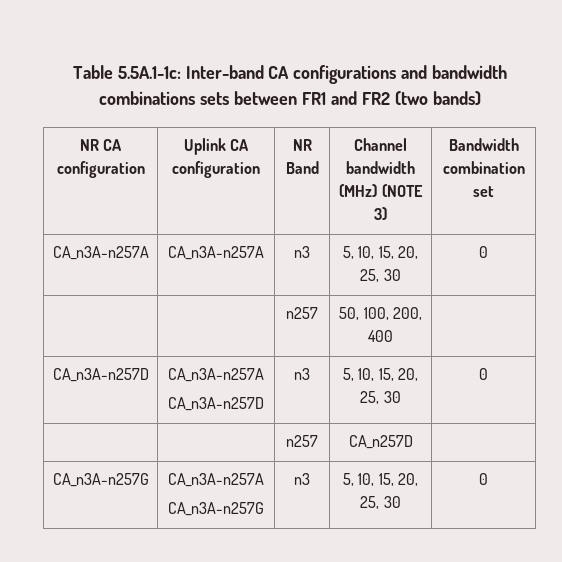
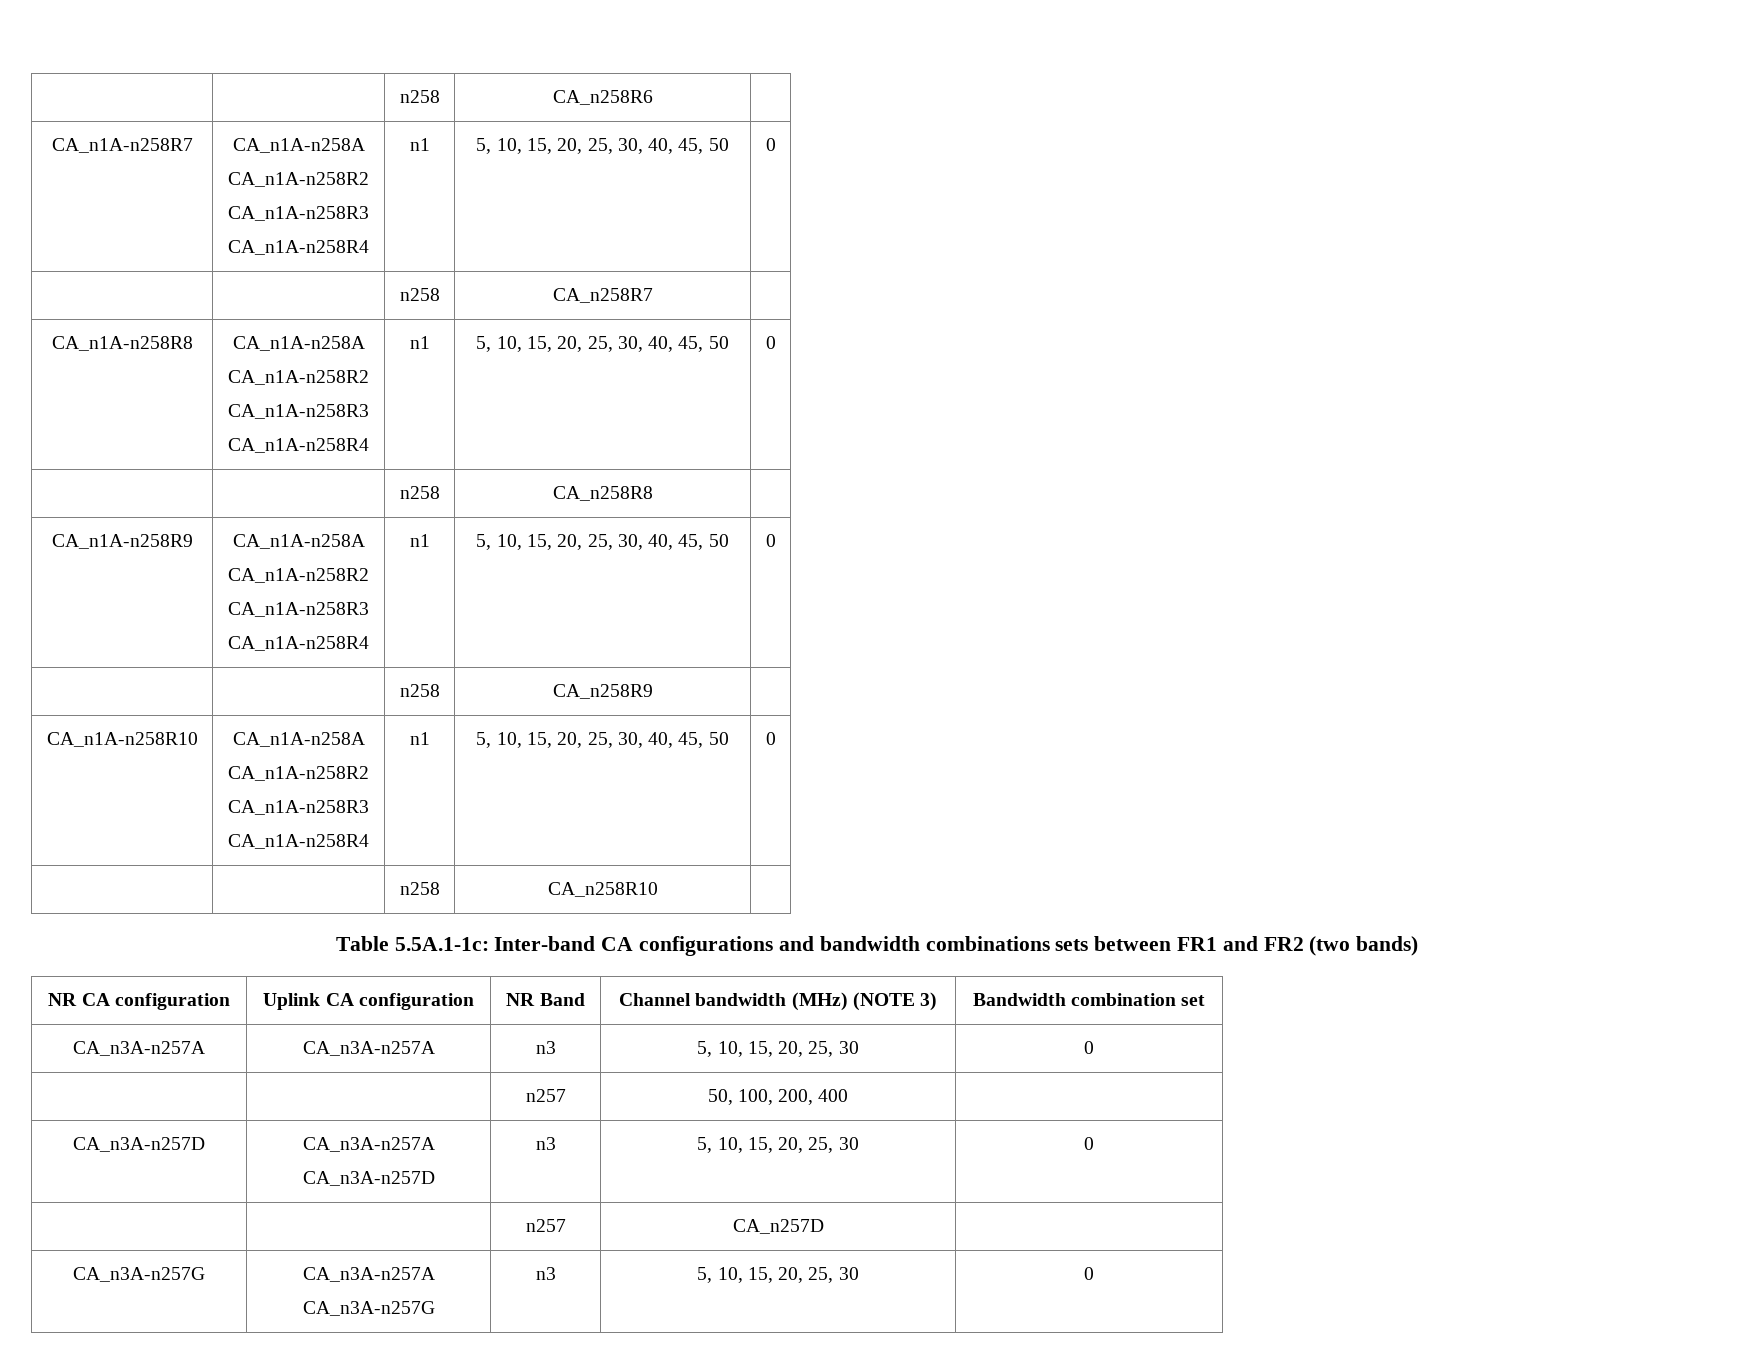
+ | | n258 | CA_n258R6 |
+ CA_n1A-n258R7 | CA_n1A-n258A
+ CA_n1A-n258R2
+ CA_n1A-n258R3
+ CA_n1A-n258R4 | n1 | 5, 10, 15, 20, 25, 30, 40, 45, 50 | 0
+ | | n258 | CA_n258R7 |
+ CA_n1A-n258R8 | CA_n1A-n258A
+ CA_n1A-n258R2
+ CA_n1A-n258R3
+ CA_n1A-n258R4 | n1 | 5, 10, 15, 20, 25, 30, 40, 45, 50 | 0
+ | | n258 | CA_n258R8 |
+ CA_n1A-n258R9 | CA_n1A-n258A
+ CA_n1A-n258R2
+ CA_n1A-n258R3
+ CA_n1A-n258R4 | n1 | 5, 10, 15, 20, 25, 30, 40, 45, 50 | 0
+ | | n258 | CA_n258R9 |
+ CA_n1A-n258R10 | CA_n1A-n258A
+ CA_n1A-n258R2
+ CA_n1A-n258R3
+ CA_n1A-n258R4 | n1 | 5, 10, 15, 20, 25, 30, 40, 45, 50 | 0
+ | | n258 | CA_n258R10 |

